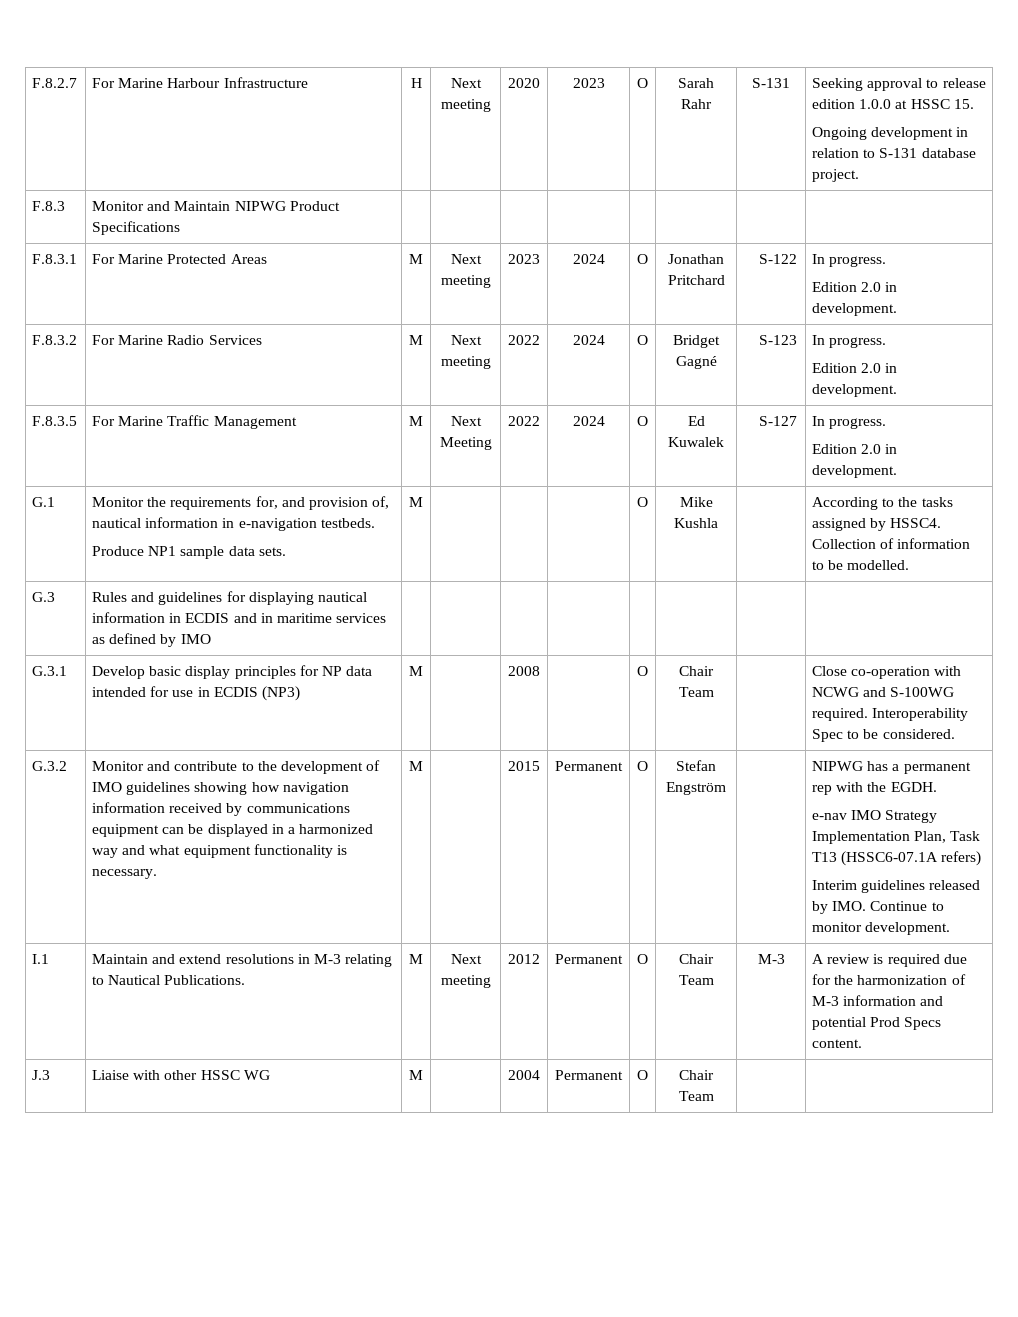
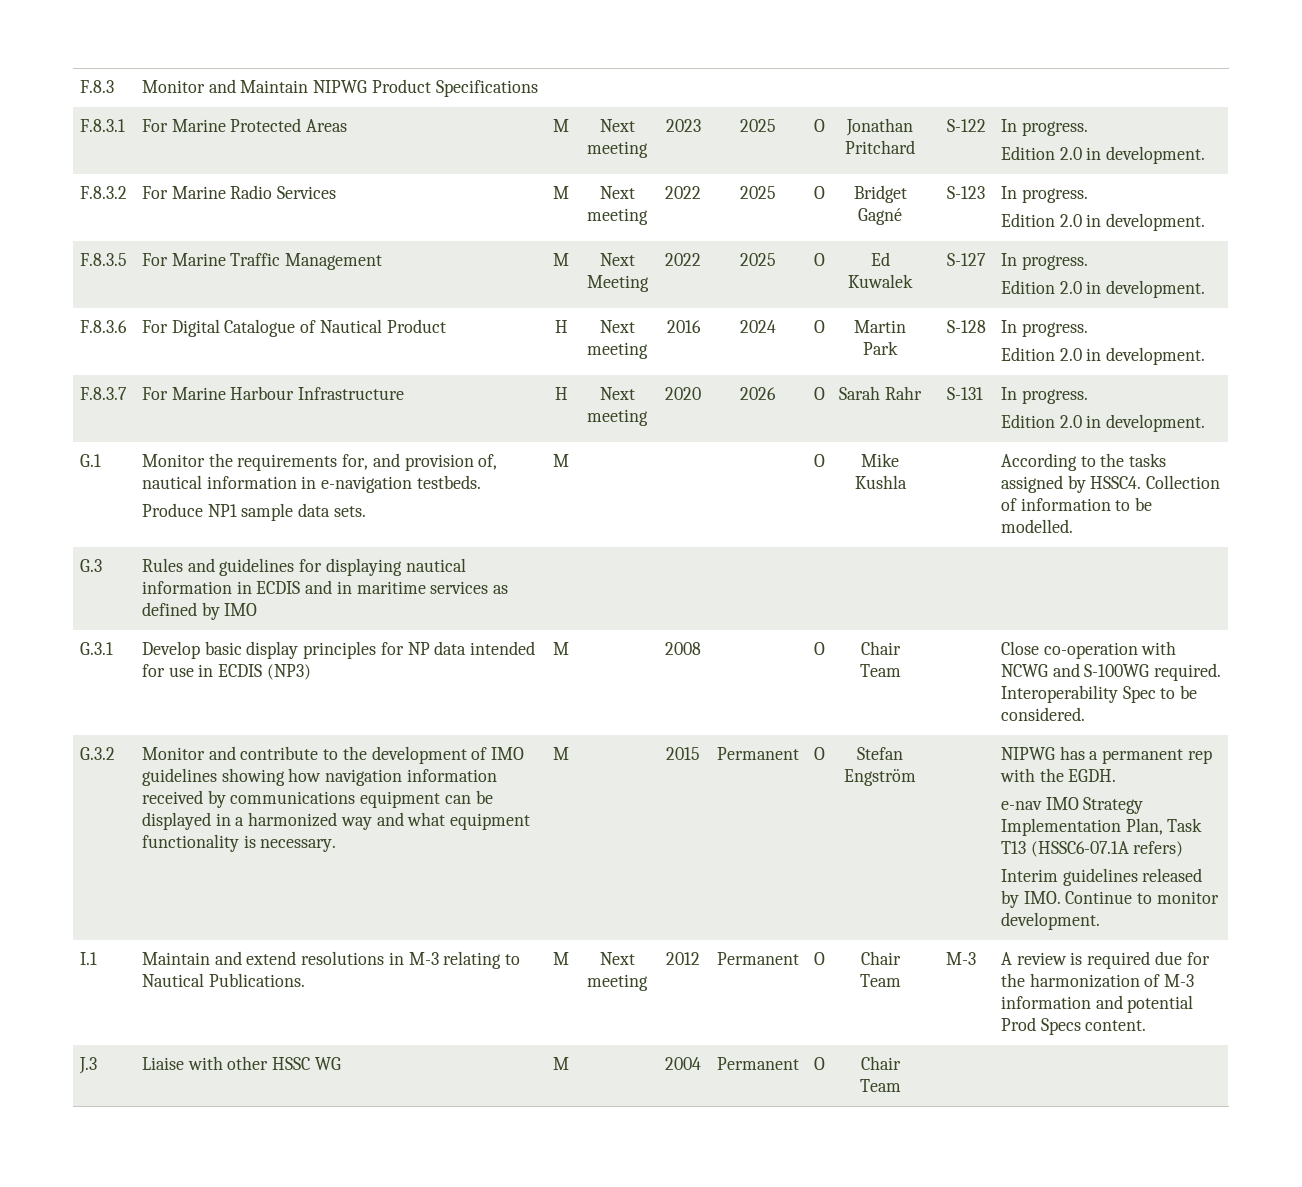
- F.8.2.7 | For Marine Harbour Infrastructure | H | Next meeting | 2020 | 2023 | O | Sarah Rahr | S-131 | Seeking approval to release edition 1.0.0 at HSSC 15.
- Ongoing development in relation to S-131 database project.
- F.8.3.1 | For Marine Protected Areas | M | Next meeting | 2023 | 2024 | O | Jonathan Pritchard | S-122 | In progress.
+ F.8.3.1 | For Marine Protected Areas | M | Next meeting | 2023 | 2025 | O | Jonathan Pritchard | S-122 | In progress.
- F.8.3.2 | For Marine Radio Services | M | Next meeting | 2022 | 2024 | O | Bridget Gagné | S-123 | In progress.
+ F.8.3.2 | For Marine Radio Services | M | Next meeting | 2022 | 2025 | O | Bridget Gagné | S-123 | In progress.
- F.8.3.5 | For Marine Traffic Management | M | Next Meeting | 2022 | 2024 | O | Ed Kuwalek | S-127 | In progress.
+ F.8.3.5 | For Marine Traffic Management | M | Next Meeting | 2022 | 2025 | O | Ed Kuwalek | S-127 | In progress.
+ F.8.3.6 | For Digital Catalogue of Nautical Product | H | Next meeting | 2016 | 2024 | O | Martin Park | S-128 | In progress.
+ Edition 2.0 in development.
+ F.8.3.7 | For Marine Harbour Infrastructure | H | Next meeting | 2020 | 2026 | O | Sarah Rahr | S-131 | In progress.
+ Edition 2.0 in development.

